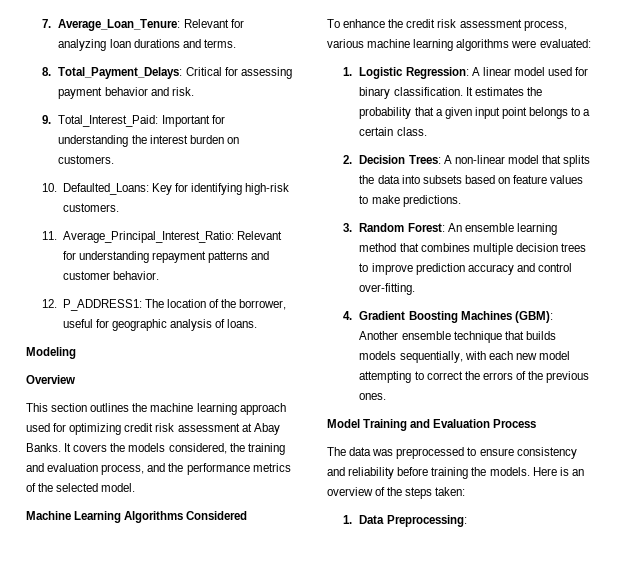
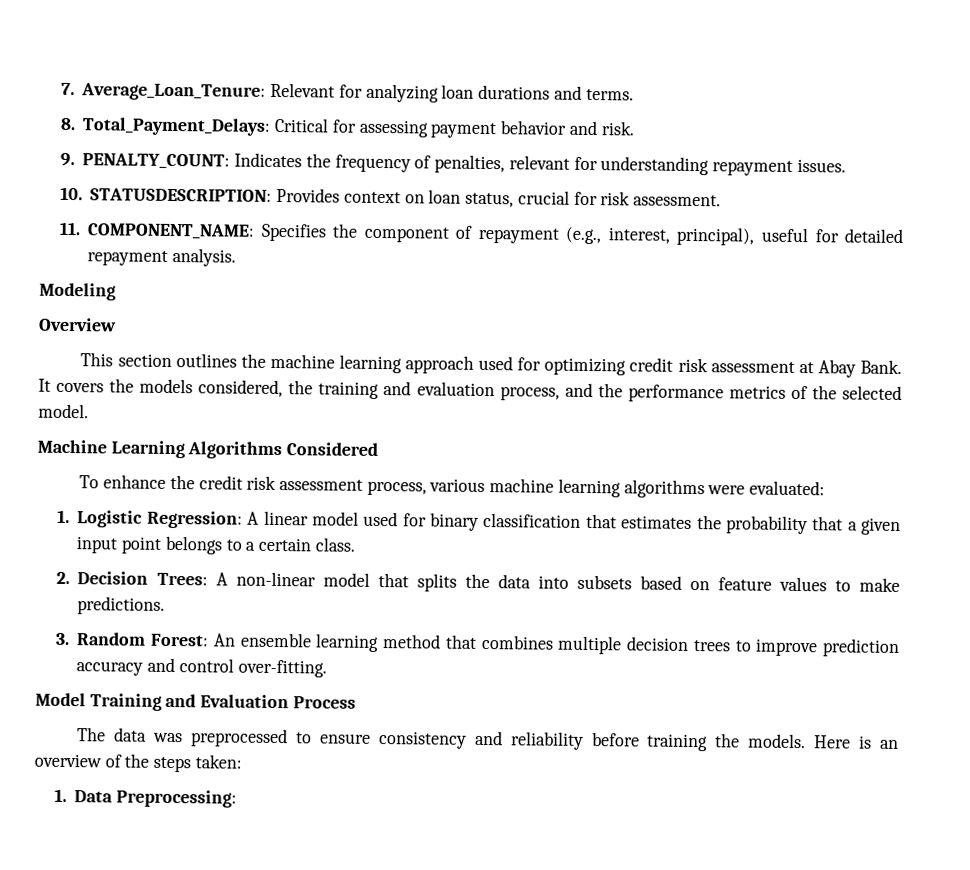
- 9. Total_Interest_Paid: Important for understanding the interest burden on customers.
- 10. Defaulted_Loans: Key for identifying high-risk customers.
- 11. Average_Principal_Interest_Ratio: Relevant for understanding repayment patterns and customer behavior.
- 12. P_ADDRESS1: The location of the borrower, useful for geographic analysis of loans.
+ 9. PENALTY_COUNT: Indicates the frequency of penalties, relevant for understanding repayment issues.
+ 10. STATUSDESCRIPTION: Provides context on loan status, crucial for risk assessment.
+ 11. COMPONENT_NAME: Specifies the component of repayment (e.g., interest, principal), useful for detailed repayment analysis.
- This section outlines the machine learning approach used for optimizing credit risk assessment at Abay Banks.
+ This section outlines the machine learning approach used for optimizing credit risk assessment at Abay Bank.
- 1. Logistic Regression: A linear model used for binary classification. It estimates the probability that a given input point belongs to a certain class.
+ 1. Logistic Regression: A linear model used for binary classification that estimates the probability that a given input point belongs to a certain class.
- 4. Gradient Boosting Machines (GBM): Another ensemble technique that builds models sequentially, with each new model attempting to correct the errors of the previous ones.

